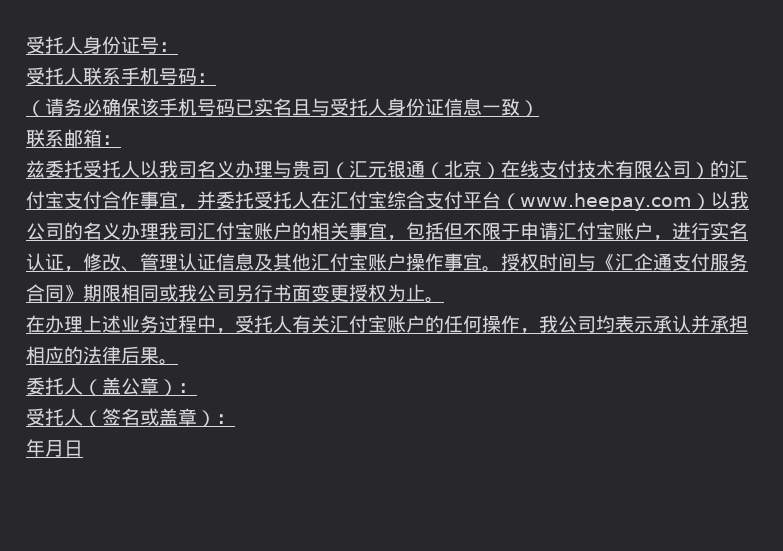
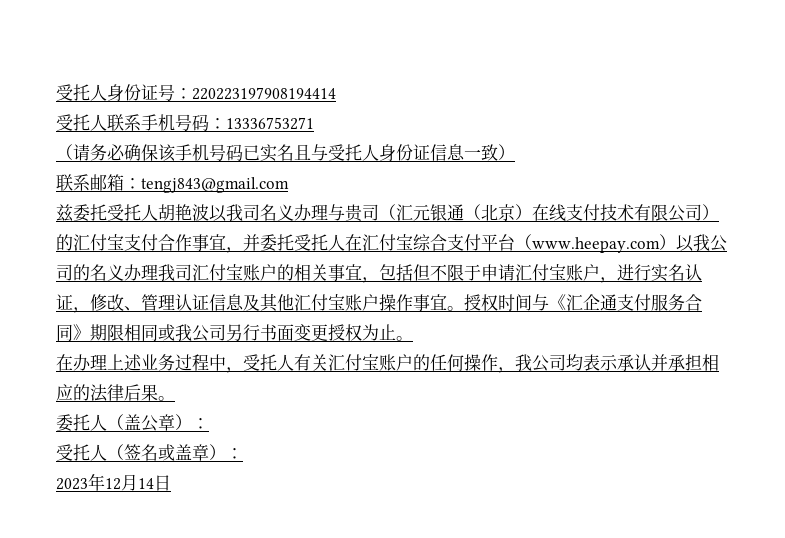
- 受托人身份证号：
+ 受托人身份证号：220223197908194414
- 受托人联系手机号码：
+ 受托人联系手机号码：13336753271
- 联系邮箱：
+ 联系邮箱：tengj843@gmail.com
- 兹委托受托人以我司名义办理与贵司（汇元银通（北京）在线支付技术有限公司）的汇付宝支付合作事宜，并委托受托人在汇付宝综合支付平台（www.heepay.com）以我公司的名义办理我司汇付宝账户的相关事宜，包括但不限于申请汇付宝账户，进行实名认证，修改、管理认证信息及其他汇付宝账户操作事宜。
+ 兹委托受托人胡艳波以我司名义办理与贵司（汇元银通（北京）在线支付技术有限公司）的汇付宝支付合作事宜，并委托受托人在汇付宝综合支付平台（www.heepay.com）以我公司的名义办理我司汇付宝账户的相关事宜，包括但不限于申请汇付宝账户，进行实名认证，修改、管理认证信息及其他汇付宝账户操作事宜。
- 年月日
+ 2023年12月14日

